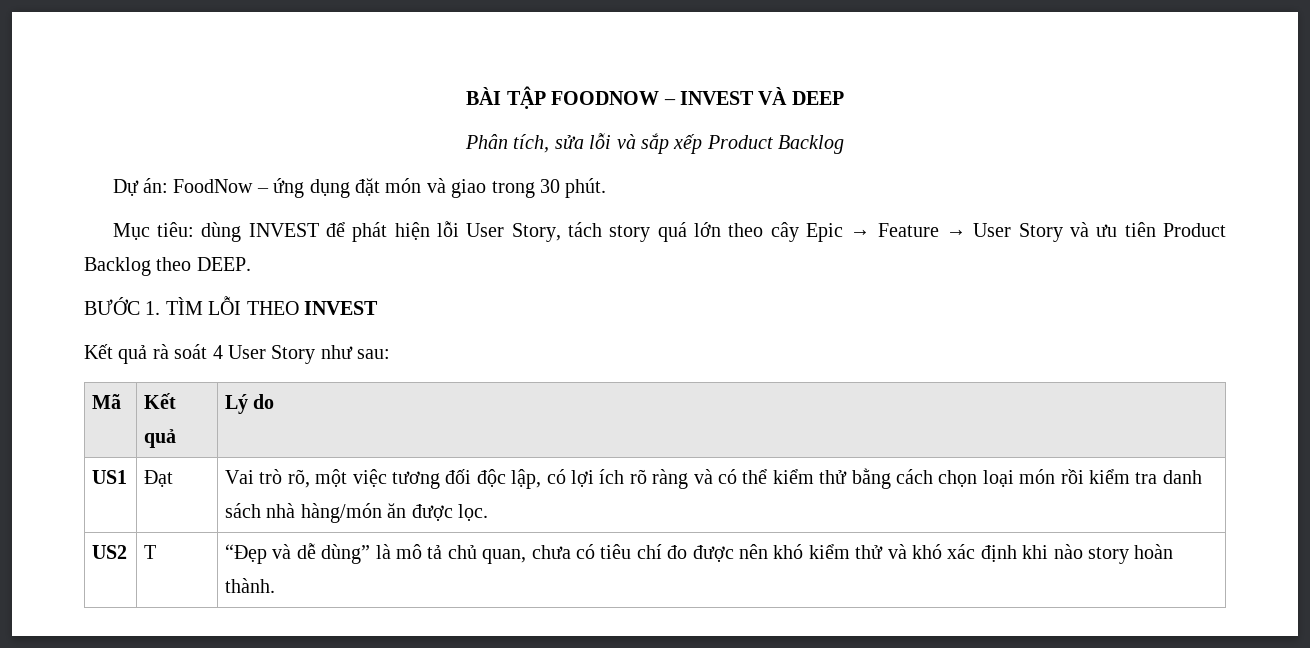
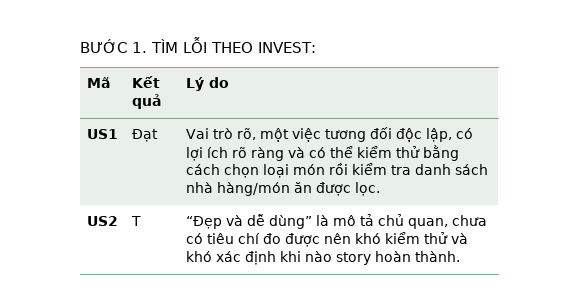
- BÀI TẬP FOODNOW – INVEST VÀ DEEP
- Phân tích, sửa lỗi và sắp xếp Product Backlog
- Dự án: FoodNow – ứng dụng đặt món và giao trong 30 phút.
- Mục tiêu: dùng INVEST để phát hiện lỗi User Story, tách story quá lớn theo cây Epic → Feature → User Story và ưu tiên Product Backlog theo DEEP.
- BƯỚC 1. TÌM LỖI THEO INVEST
- Kết quả rà soát 4 User Story như sau:
+ BƯỚC 1. TÌM LỖI THEO INVEST:

